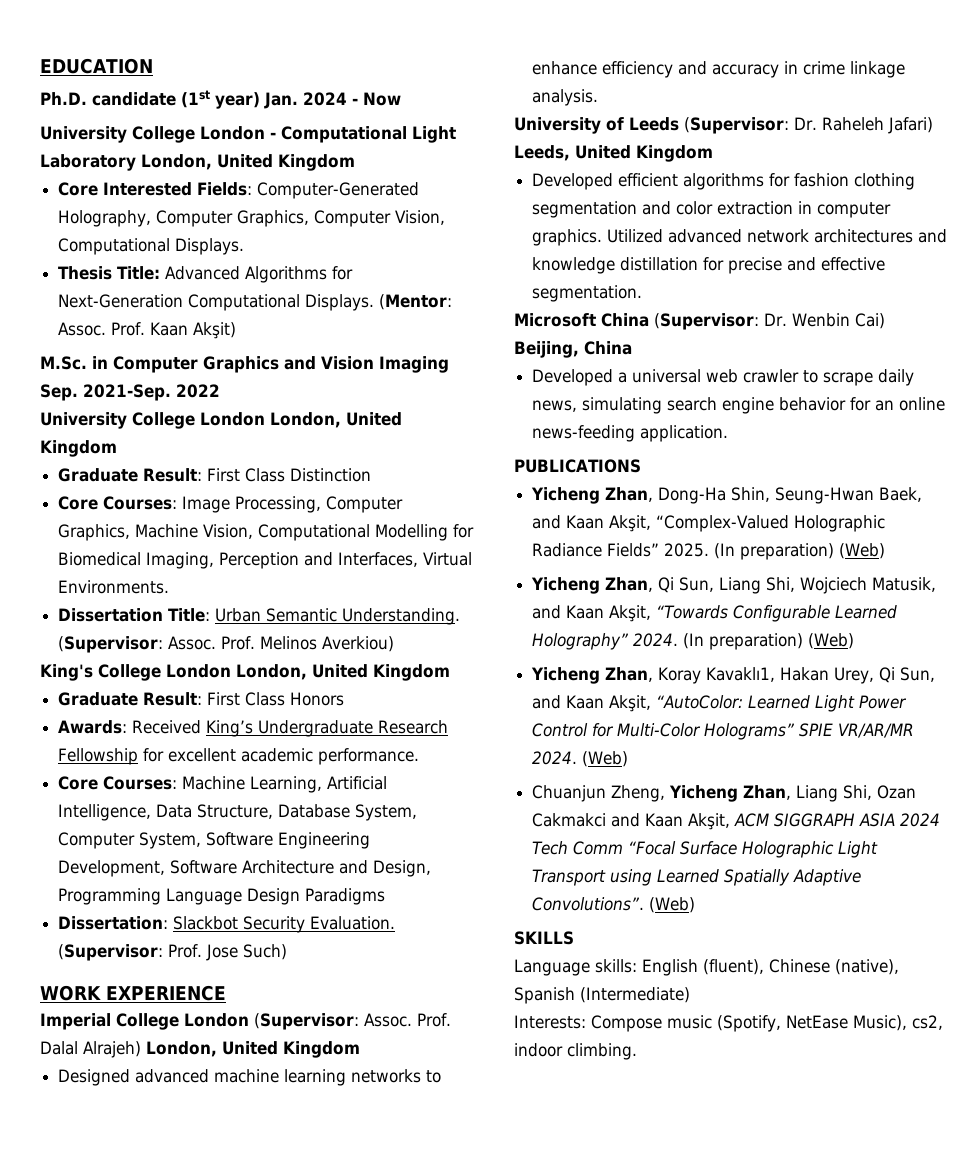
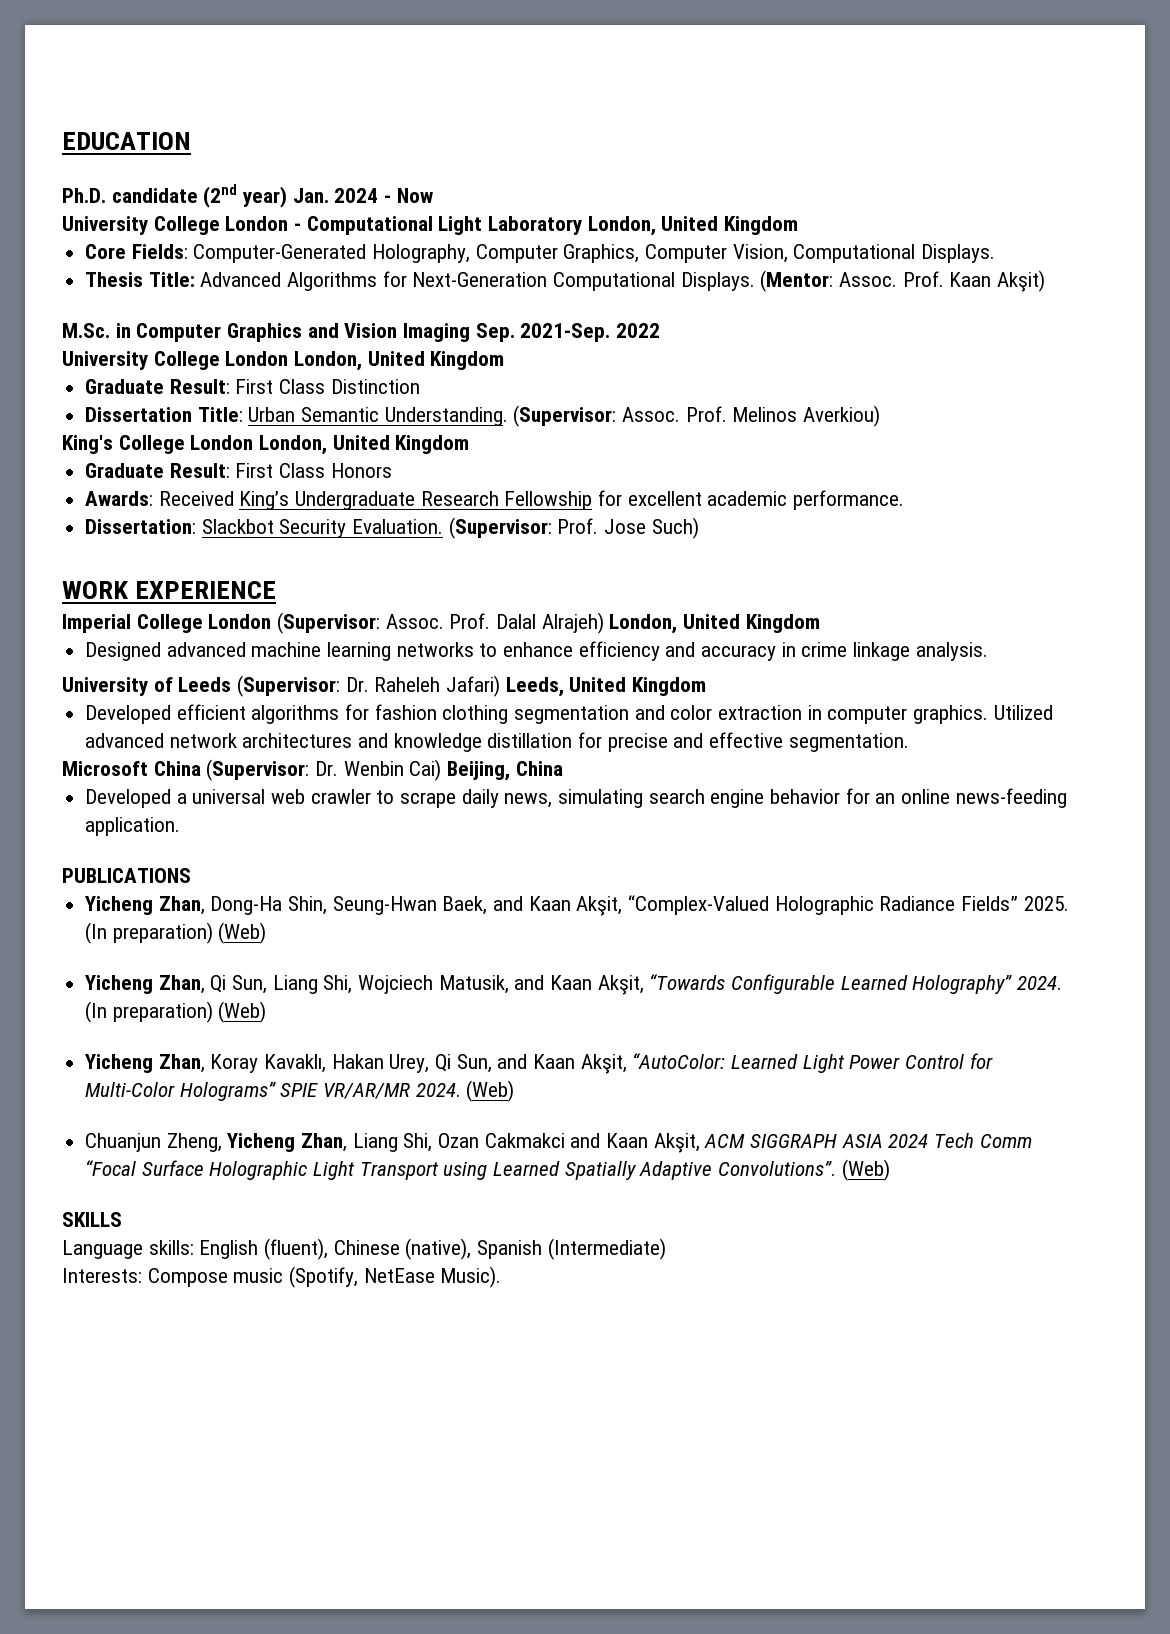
- Ph.D. candidate (1st year) Jan. 2024 - Now
+ Ph.D. candidate (2nd year) Jan. 2024 - Now
- Core Interested Fields: Computer-Generated Holography, Computer Graphics, Computer Vision, Computational Displays.
+ Core Fields: Computer-Generated Holography, Computer Graphics, Computer Vision, Computational Displays.
- Core Courses: Image Processing, Computer Graphics, Machine Vision, Computational Modelling for Biomedical Imaging, Perception and Interfaces, Virtual Environments.
- Core Courses: Machine Learning, Artificial Intelligence, Data Structure, Database System, Computer System, Software Engineering Development, Software Architecture and Design, Programming Language Design Paradigms
- Yicheng Zhan, Koray Kavaklı1, Hakan Urey, Qi Sun, and Kaan Akşit, “AutoColor: Learned Light Power Control for Multi-Color Holograms” SPIE VR/AR/MR 2024.
+ Yicheng Zhan, Koray Kavaklı, Hakan Urey, Qi Sun, and Kaan Akşit, “AutoColor: Learned Light Power Control for Multi-Color Holograms” SPIE VR/AR/MR 2024.
- Interests: Compose music (Spotify, NetEase Music), cs2, indoor climbing.
+ Interests: Compose music (Spotify, NetEase Music).

